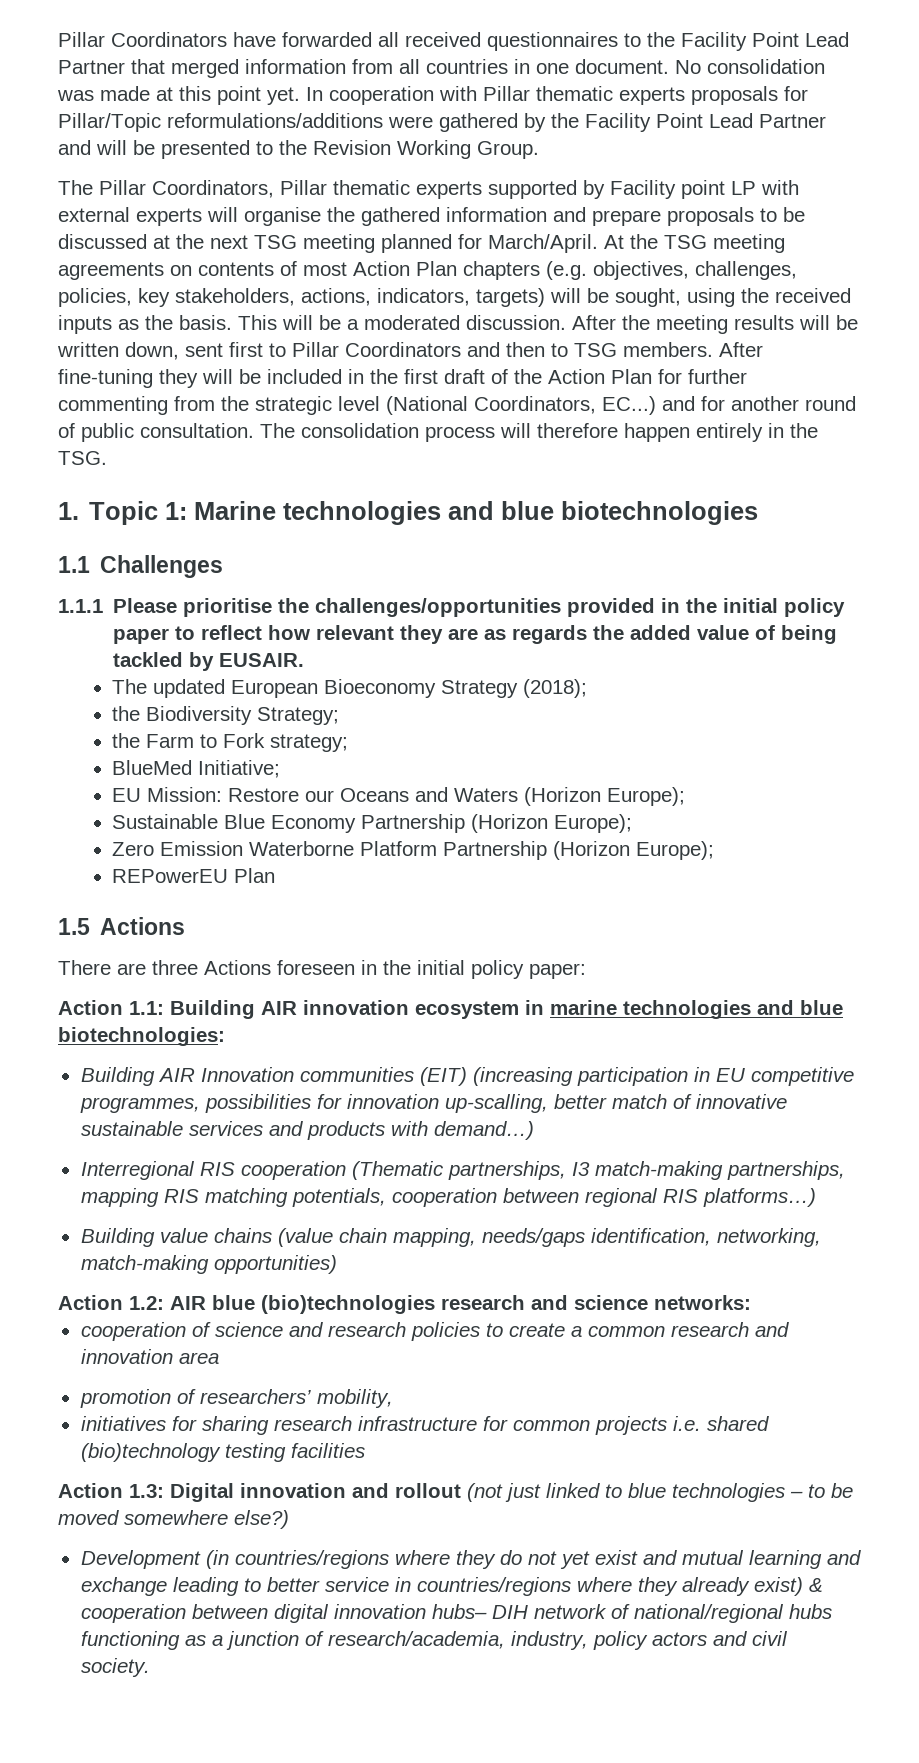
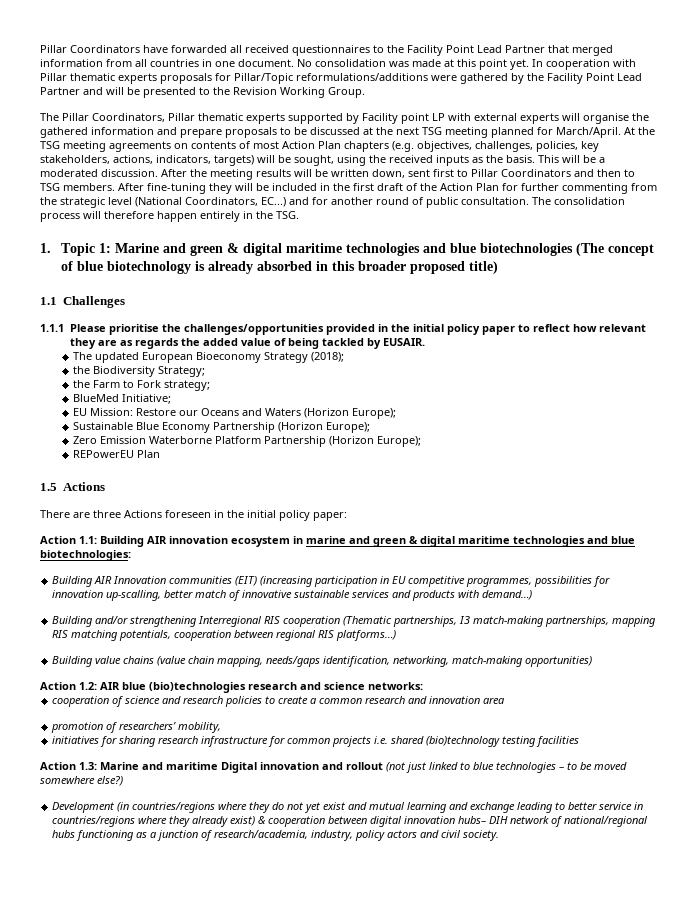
- 1. Topic 1: Marine technologies and blue biotechnologies
+ 1. Topic 1: Marine and green & digital maritime technologies and blue biotechnologies (The concept of blue biotechnology is already absorbed in this broader proposed title)
- Action 1.1: Building AIR innovation ecosystem in marine technologies and blue biotechnologies:
+ Action 1.1: Building AIR innovation ecosystem in marine and green & digital maritime technologies and blue biotechnologies:
- Interregional RIS cooperation (Thematic partnerships, I3 match-making partnerships, mapping RIS matching potentials, cooperation between regional RIS platforms…)
+ Building and/or strengthening Interregional RIS cooperation (Thematic partnerships, I3 match-making partnerships, mapping RIS matching potentials, cooperation between regional RIS platforms…)
- Action 1.3: Digital innovation and rollout (not just linked to blue technologies – to be moved somewhere else?)
+ Action 1.3: Marine and maritime Digital innovation and rollout (not just linked to blue technologies – to be moved somewhere else?)

